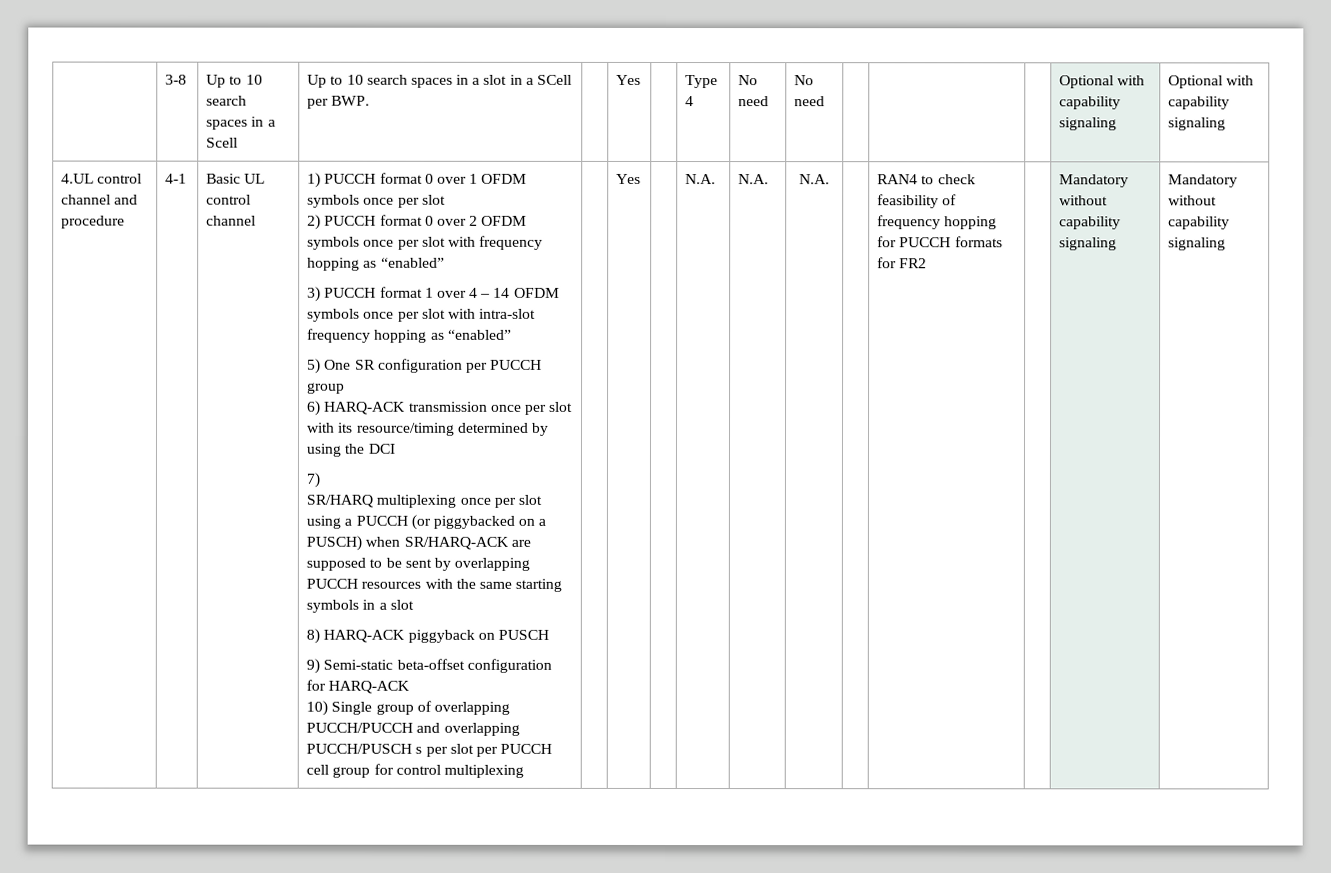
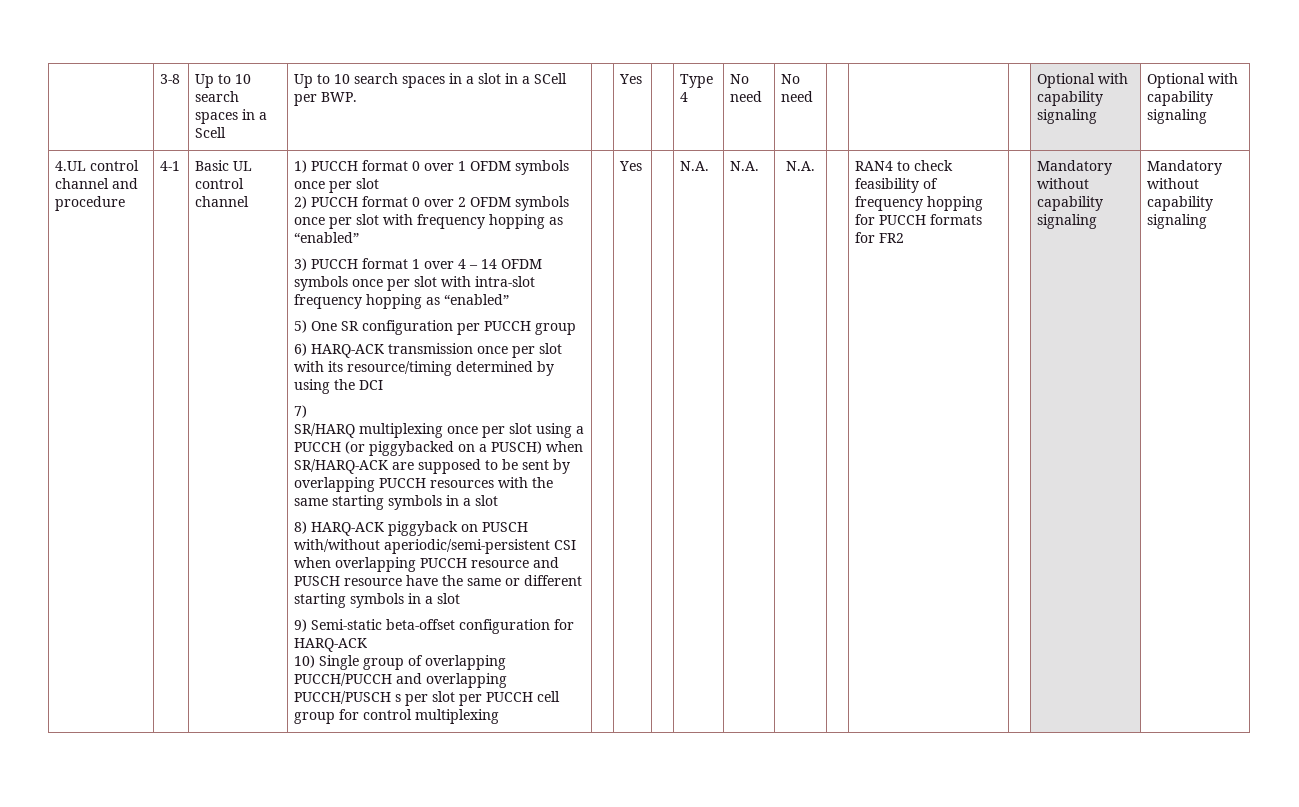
- 8) HARQ-ACK piggyback on PUSCH
+ 8) HARQ-ACK piggyback on PUSCH with/without aperiodic/semi-persistent CSI when overlapping PUCCH resource and PUSCH resource have the same or different starting symbols in a slot

